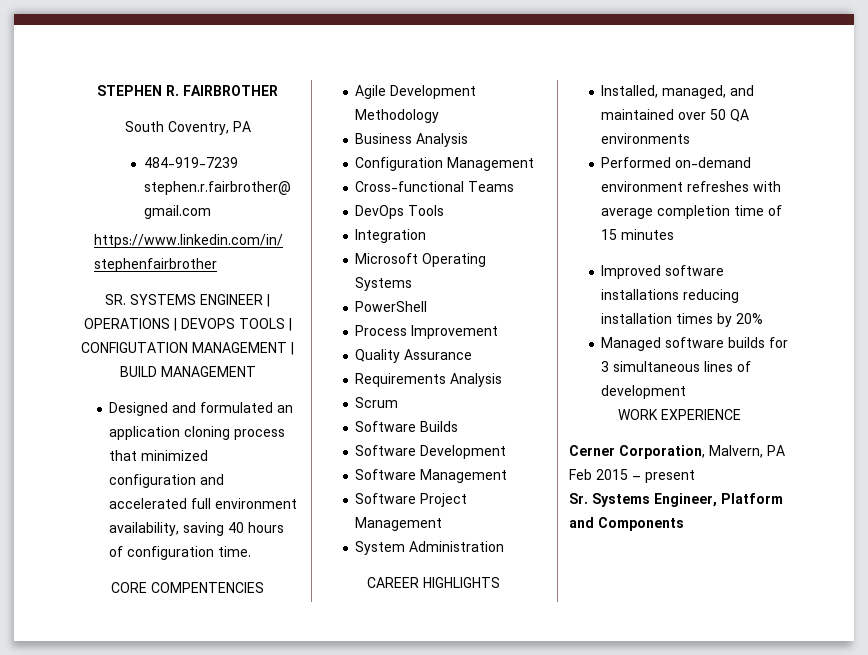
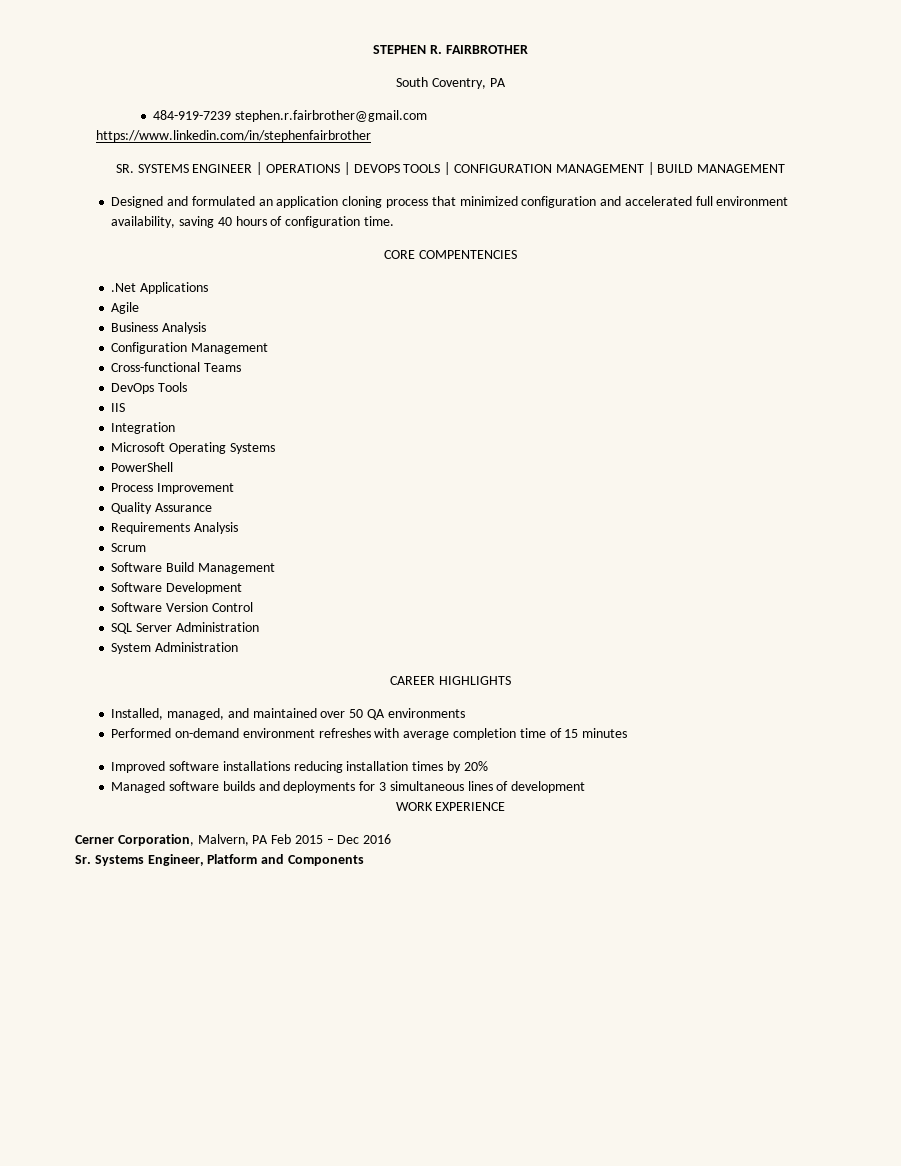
- SR. SYSTEMS ENGINEER | OPERATIONS | DEVOPS TOOLS | CONFIGUTATION MANAGEMENT | BUILD MANAGEMENT
+ SR. SYSTEMS ENGINEER | OPERATIONS | DEVOPS TOOLS | CONFIGURATION MANAGEMENT | BUILD MANAGEMENT
+ .Net Applications
- Agile Development Methodology
+ Agile
+ IIS
- Software Builds
+ Software Build Management
- Software Management
- Software Project Management
+ Software Version Control
+ SQL Server Administration
- Managed software builds for 3 simultaneous lines of development
+ Managed software builds and deployments for 3 simultaneous lines of development
- Cerner Corporation, Malvern, PA Feb 2015 – present
+ Cerner Corporation, Malvern, PA Feb 2015 – Dec 2016

